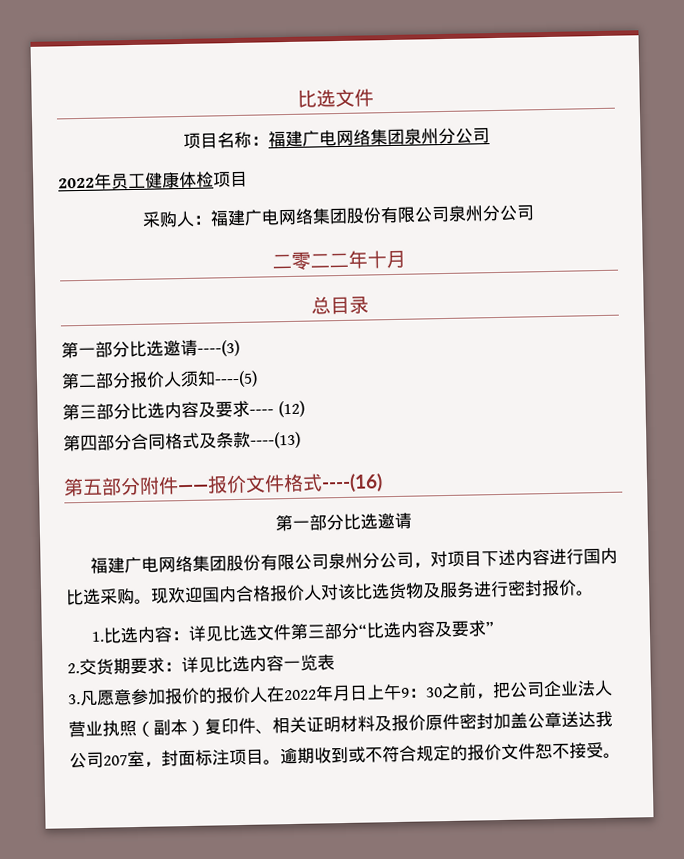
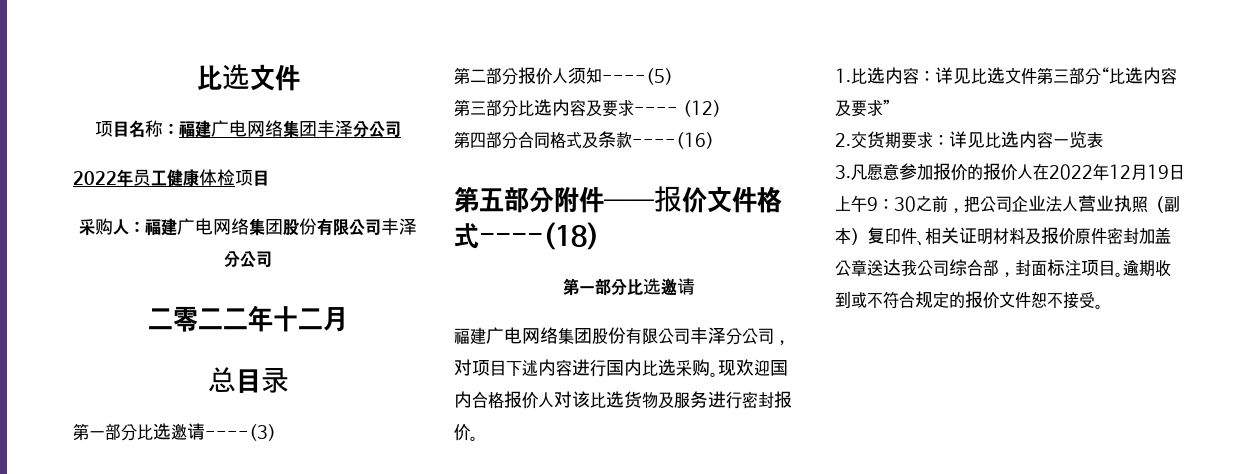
- 项目名称：福建广电网络集团泉州分公司
+ 项目名称：福建广电网络集团丰泽分公司
- 采购人：福建广电网络集团股份有限公司泉州分公司
+ 采购人：福建广电网络集团股份有限公司丰泽分公司
- 二零二二年十月
+ 二零二二年十二月
- 第四部分合同格式及条款----(13)
+ 第四部分合同格式及条款----(16)
- 第五部分附件——报价文件格式----(16)
+ 第五部分附件——报价文件格式----(18)
- 福建广电网络集团股份有限公司泉州分公司，对项目下述内容进行国内比选采购。
+ 福建广电网络集团股份有限公司丰泽分公司，对项目下述内容进行国内比选采购。
- 3.凡愿意参加报价的报价人在2022年月日上午9：30之前，把公司企业法人营业执照（副本）复印件、相关证明材料及报价原件密封加盖公章送达我公司207室，封面标注项目。
+ 3.凡愿意参加报价的报价人在2022年12月19日上午9：30之前，把公司企业法人营业执照（副本）复印件、相关证明材料及报价原件密封加盖公章送达我公司综合部，封面标注项目。

